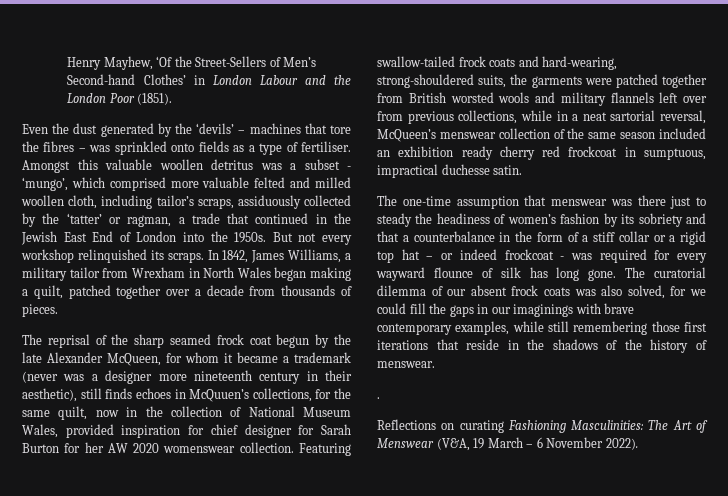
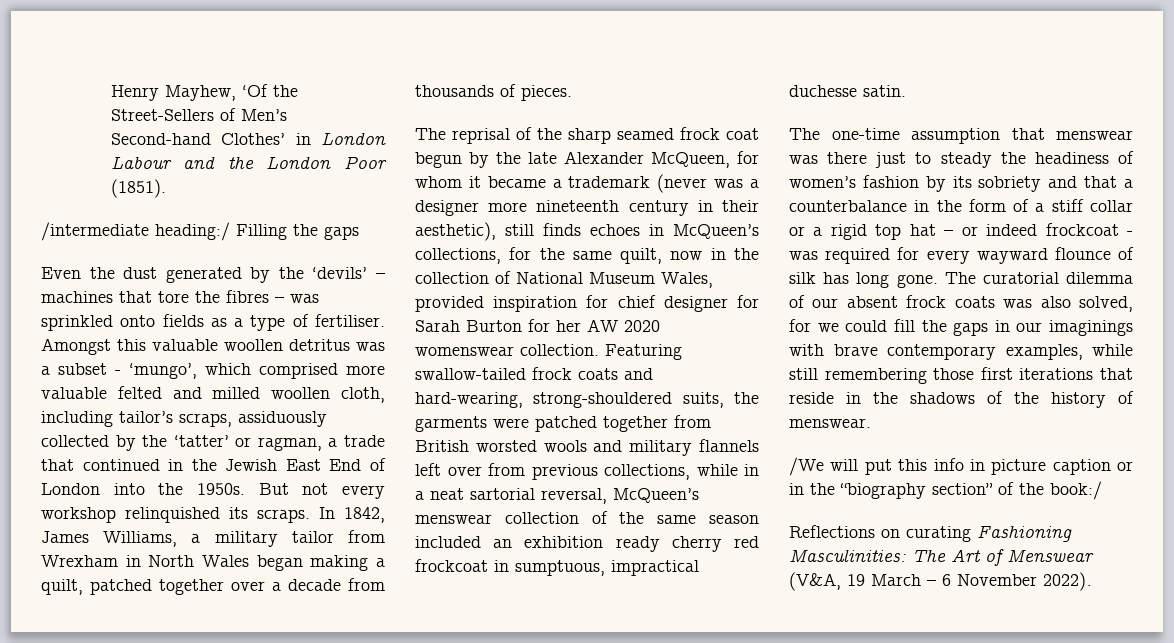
+ /intermediate heading:/ Filling the gaps
- The reprisal of the sharp seamed frock coat begun by the late Alexander McQueen, for whom it became a trademark (never was a designer more nineteenth century in their aesthetic), still finds echoes in McQuuen’s collections, for the same quilt, now in the collection of National Museum Wales, provided inspiration for chief designer for Sarah Burton for her AW 2020 womenswear collection.
+ The reprisal of the sharp seamed frock coat begun by the late Alexander McQueen, for whom it became a trademark (never was a designer more nineteenth century in their aesthetic), still finds echoes in McQueen’s collections, for the same quilt, now in the collection of National Museum Wales, provided inspiration for chief designer for Sarah Burton for her AW 2020 womenswear collection.
- .
+ /We will put this info in picture caption or in the “biography section” of the book:/

